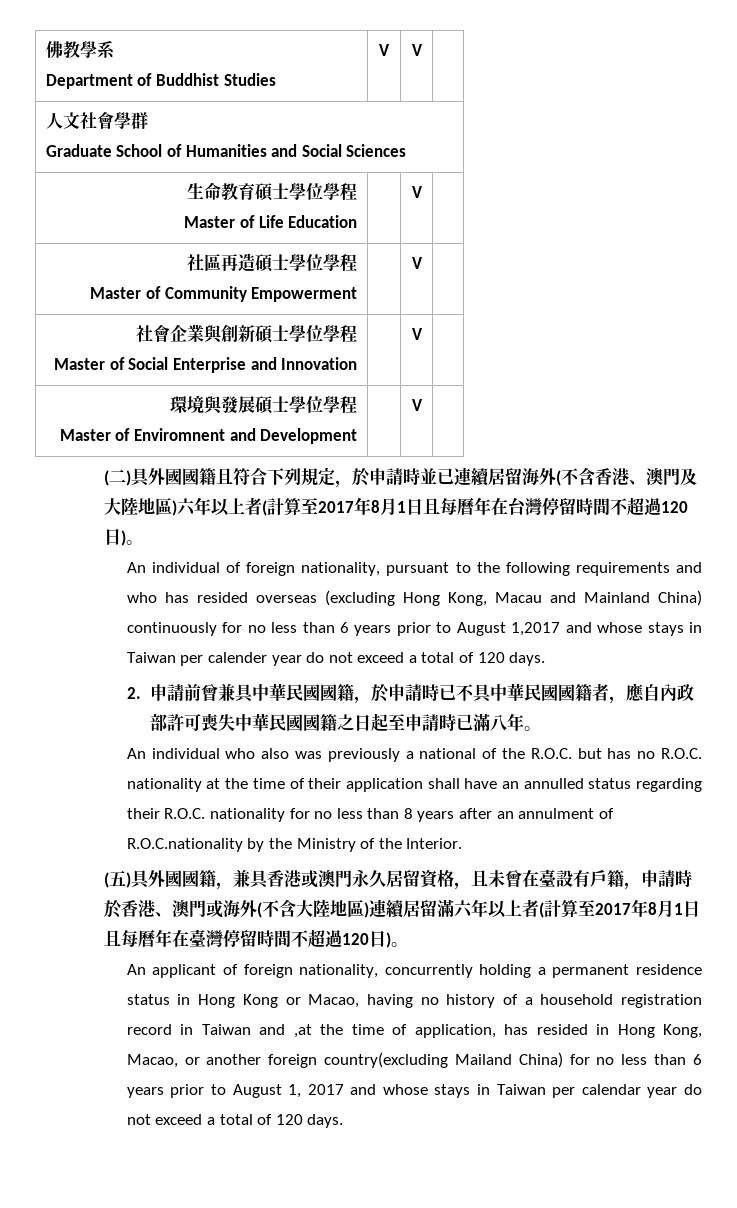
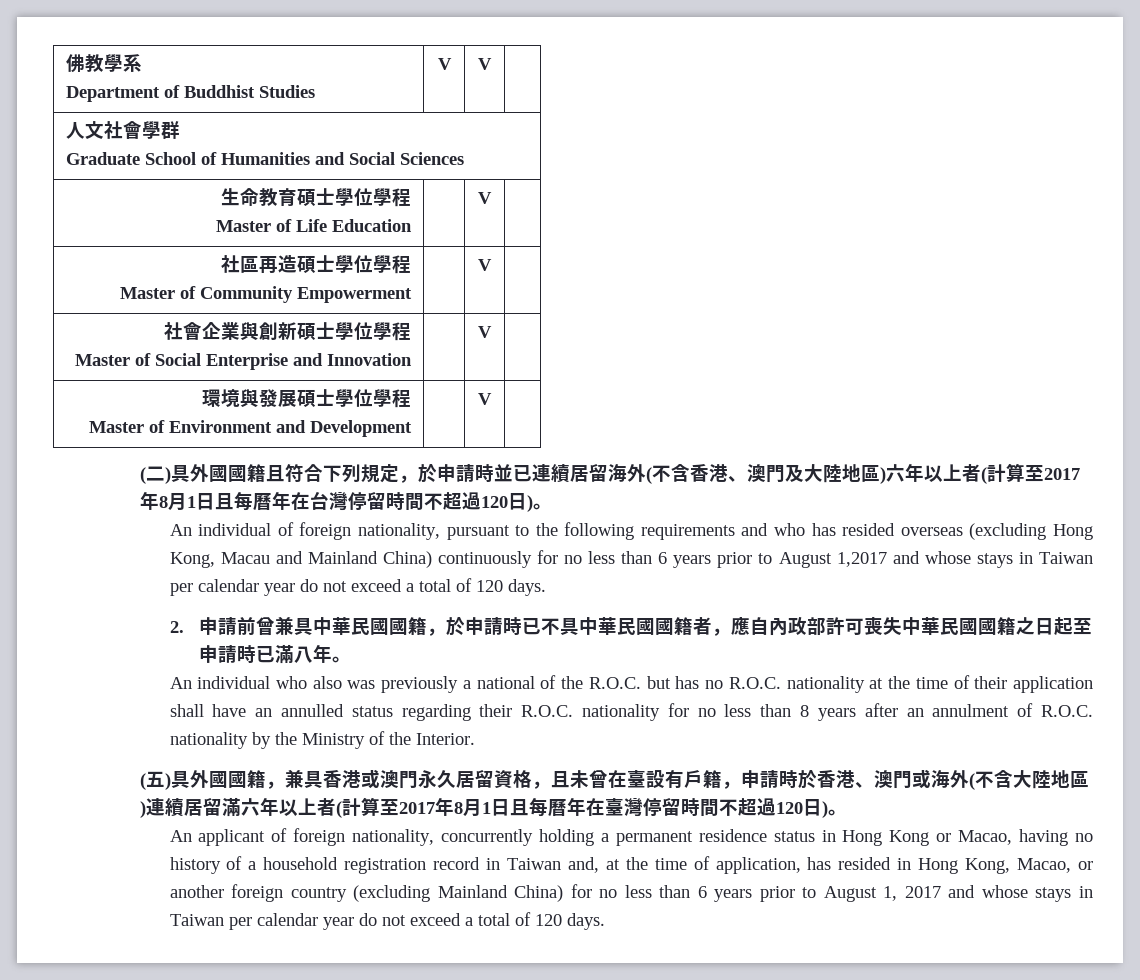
  環境與發展碩士學位學程
- Master of Enviromnent and Development | | V |
+ Master of Environment and Development | | V |
- An individual of foreign nationality, pursuant to the following requirements and who has resided overseas (excluding Hong Kong, Macau and Mainland China) continuously for no less than 6 years prior to August 1,2017 and whose stays in Taiwan per calender year do not exceed a total of 120 days.
+ An individual of foreign nationality, pursuant to the following requirements and who has resided overseas (excluding Hong Kong, Macau and Mainland China) continuously for no less than 6 years prior to August 1,2017 and whose stays in Taiwan per calendar year do not exceed a total of 120 days.
- An individual who also was previously a national of the R.O.C. but has no R.O.C. nationality at the time of their application shall have an annulled status regarding their R.O.C. nationality for no less than 8 years after an annulment of R.O.C.nationality by the Ministry of the Interior.
+ An individual who also was previously a national of the R.O.C. but has no R.O.C. nationality at the time of their application shall have an annulled status regarding their R.O.C. nationality for no less than 8 years after an annulment of R.O.C. nationality by the Ministry of the Interior.
- An applicant of foreign nationality, concurrently holding a permanent residence status in Hong Kong or Macao, having no history of a household registration record in Taiwan and ,at the time of application, has resided in Hong Kong, Macao, or another foreign country(excluding Mailand China) for no less than 6 years prior to August 1, 2017 and whose stays in Taiwan per calendar year do not exceed a total of 120 days.
+ An applicant of foreign nationality, concurrently holding a permanent residence status in Hong Kong or Macao, having no history of a household registration record in Taiwan and, at the time of application, has resided in Hong Kong, Macao, or another foreign country (excluding Mainland China) for no less than 6 years prior to August 1, 2017 and whose stays in Taiwan per calendar year do not exceed a total of 120 days.

